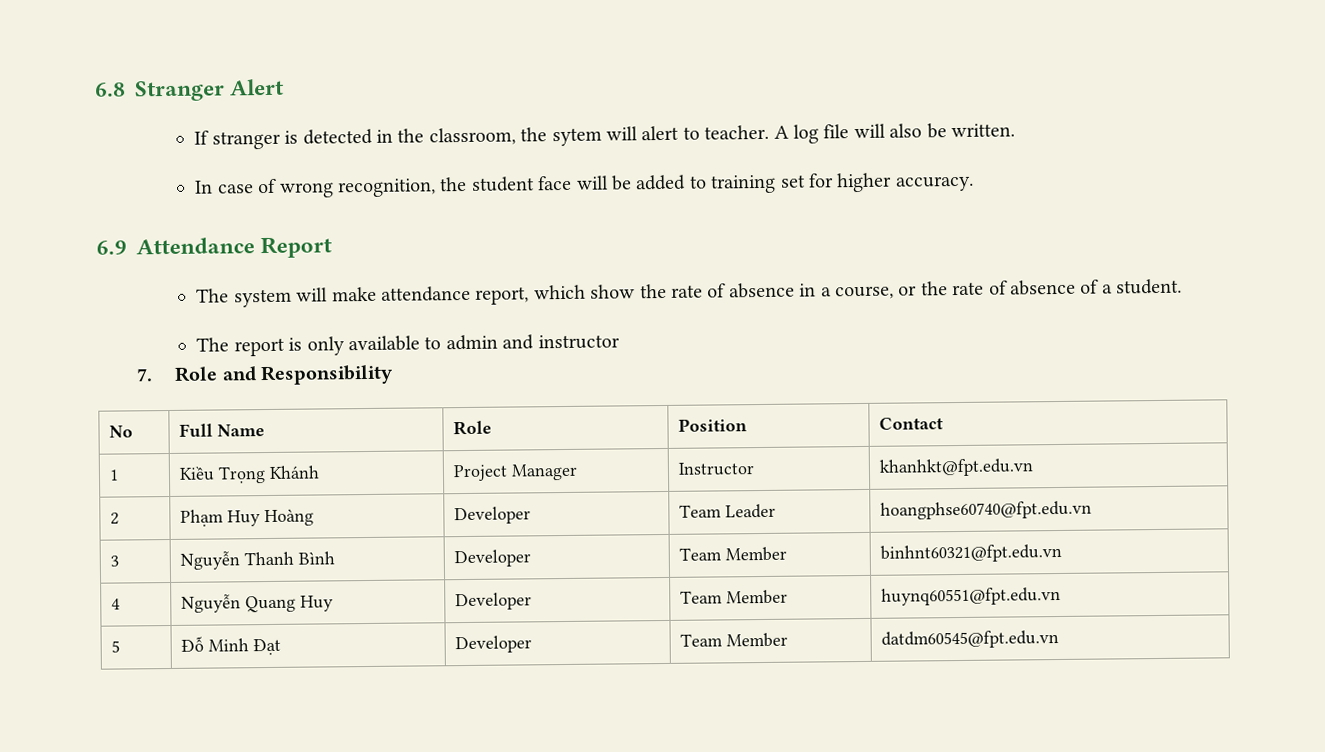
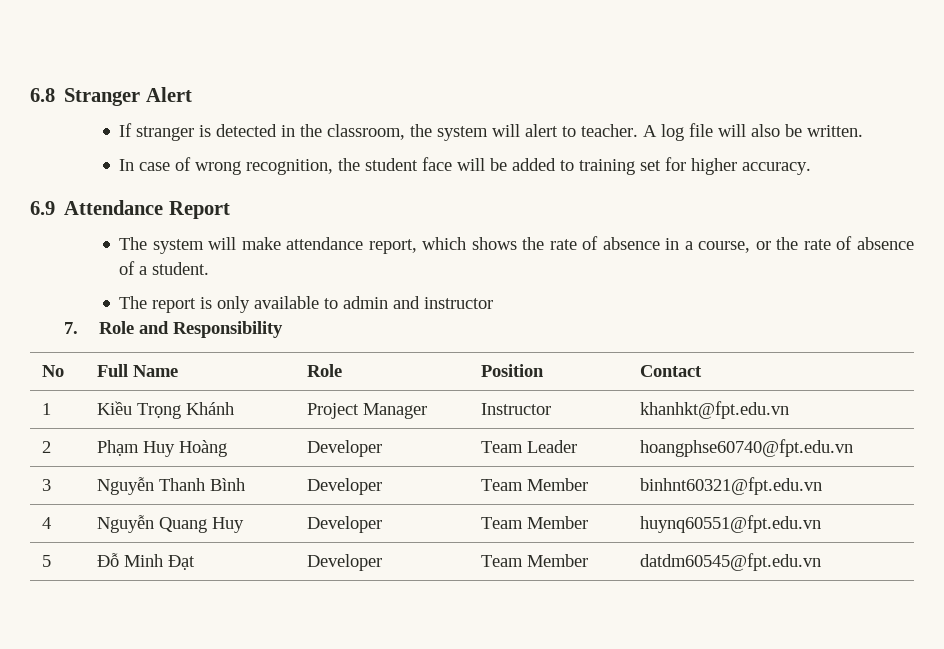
- If stranger is detected in the classroom, the sytem will alert to teacher.
+ If stranger is detected in the classroom, the system will alert to teacher.
- The system will make attendance report, which show the rate of absence in a course, or the rate of absence of a student.
+ The system will make attendance report, which shows the rate of absence in a course, or the rate of absence of a student.

